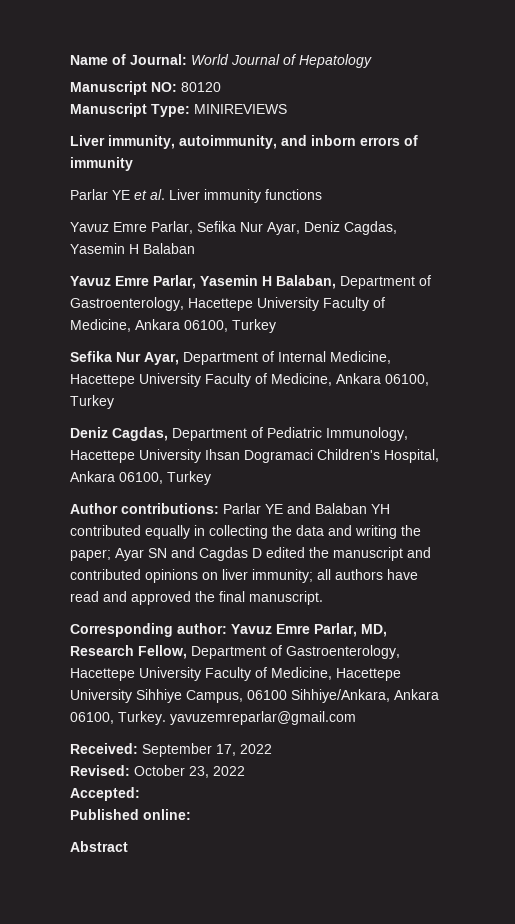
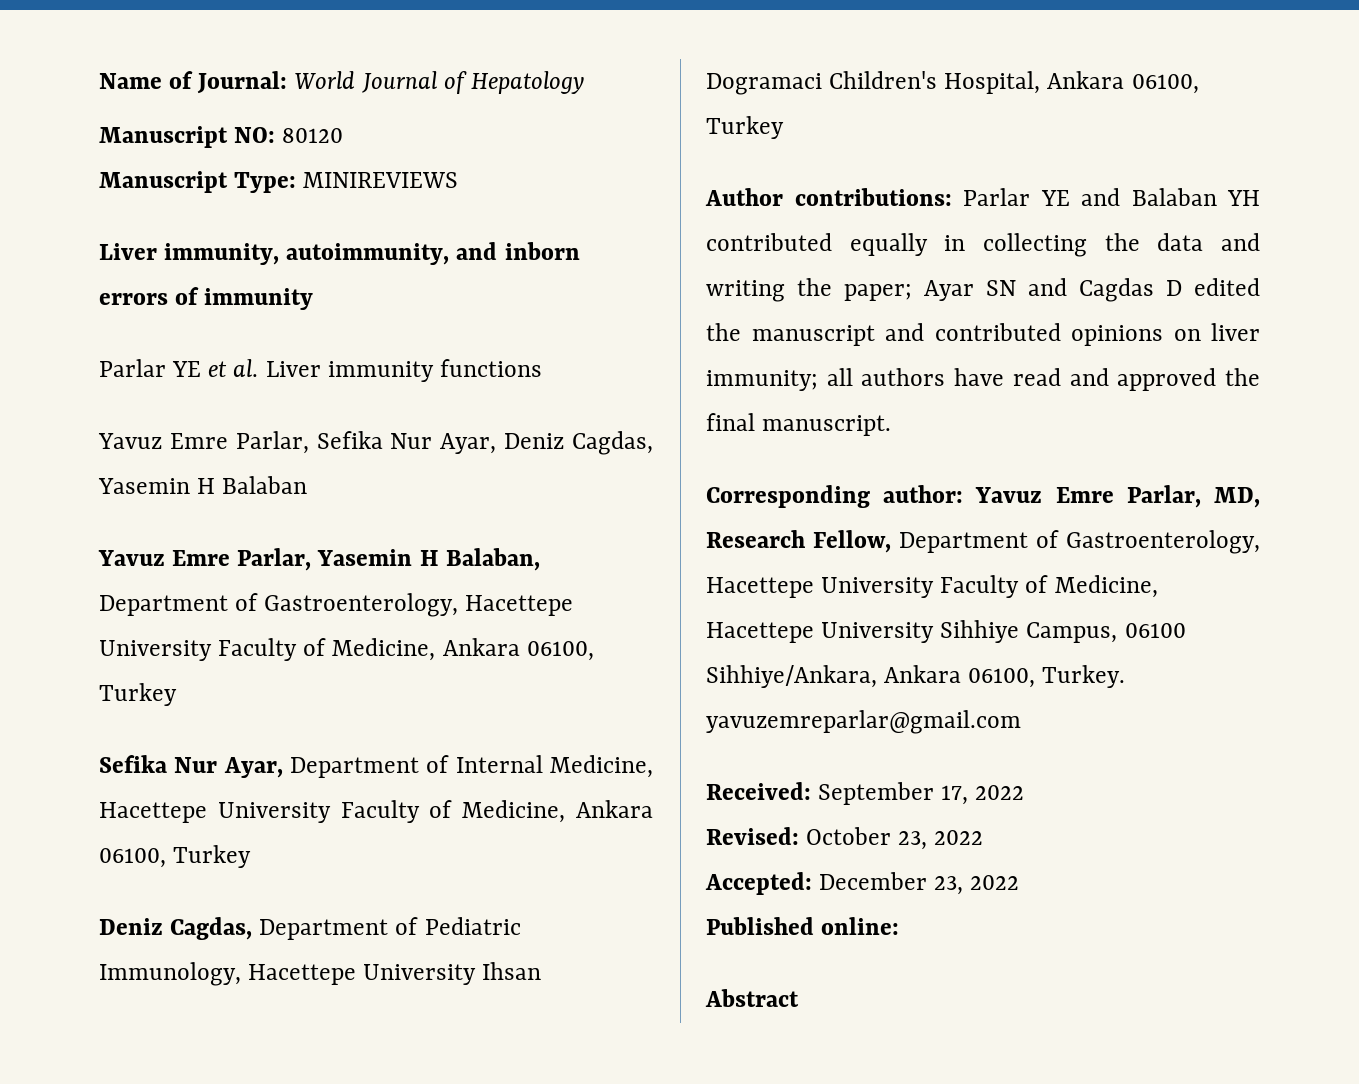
- Accepted:
+ Accepted: December 23, 2022

